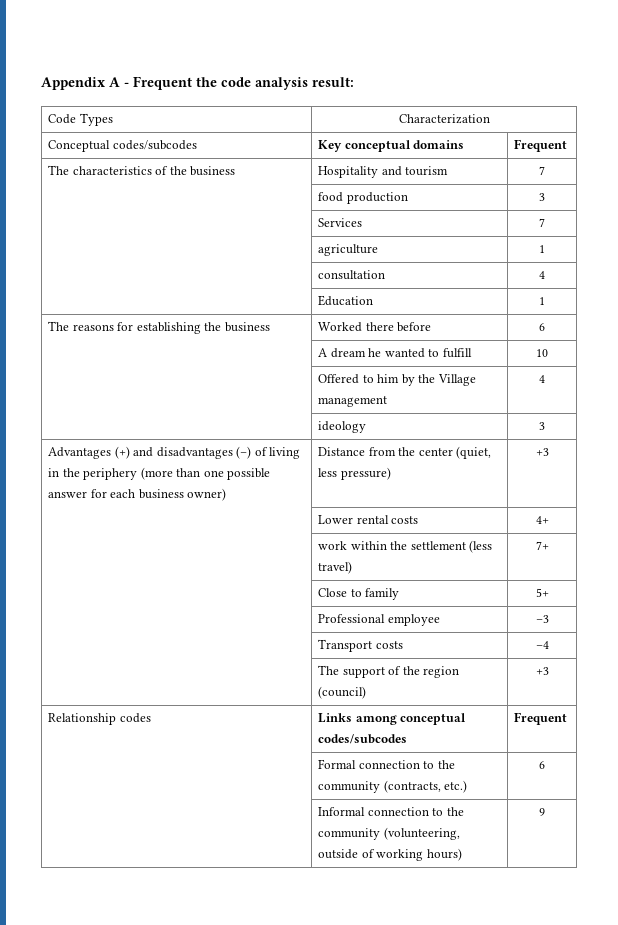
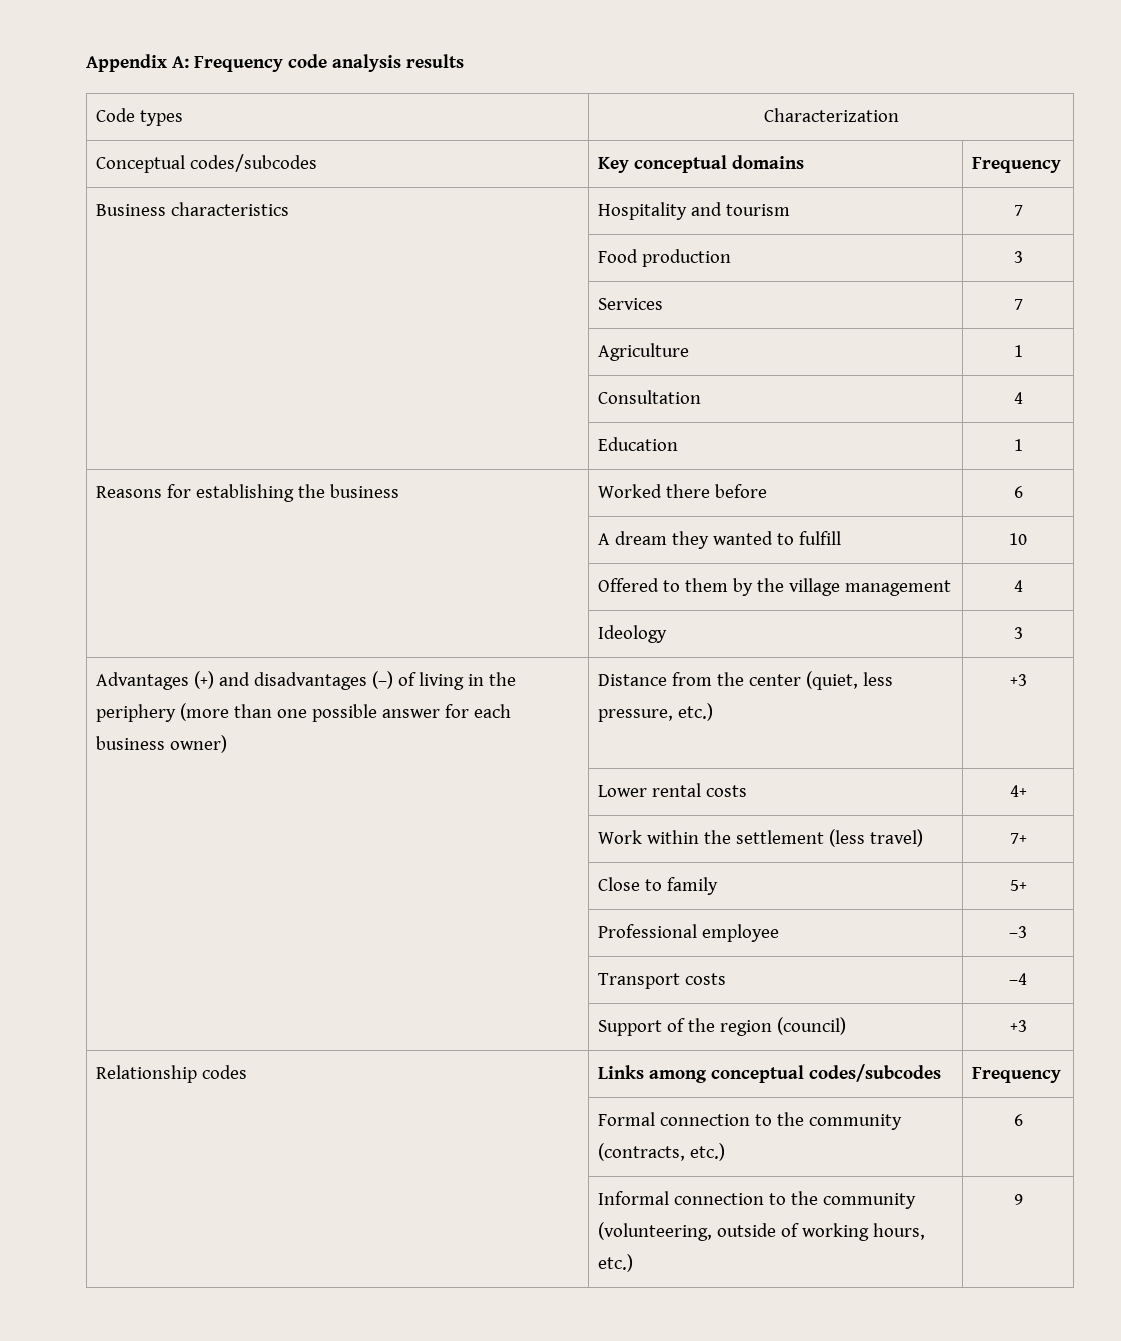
- Appendix A - Frequent the code analysis result:
+ Appendix A: Frequency code analysis results
- Code Types | Characterization
+ Code types | Characterization
- Conceptual codes/subcodes | Key conceptual domains | Frequent
- The characteristics of the business | Hospitality and tourism | 7
+ Conceptual codes/subcodes | Key conceptual domains | Frequency
+ Business characteristics | Hospitality and tourism | 7
- | food production | 3
+ | Food production | 3
- | agriculture | 1
+ | Agriculture | 1
- | consultation | 4
+ | Consultation | 4
- The reasons for establishing the business | Worked there before | 6
+ Reasons for establishing the business | Worked there before | 6
- | A dream he wanted to fulfill | 10
+ | A dream they wanted to fulfill | 10
- | Offered to him by the Village management | 4
+ | Offered to them by the village management | 4
- | ideology | 3
+ | Ideology | 3
- Advantages (+) and disadvantages (–) of living in the periphery (more than one possible answer for each business owner) | Distance from the center (quiet, less pressure) | +3
+ Advantages (+) and disadvantages (–) of living in the periphery (more than one possible answer for each business owner) | Distance from the center (quiet, less pressure, etc.) | +3
- | work within the settlement (less travel) | 7+
+ | Work within the settlement (less travel) | 7+
- | The support of the region (council) | +3
+ | Support of the region (council) | +3
- Relationship codes | Links among conceptual codes/subcodes | Frequent
+ Relationship codes | Links among conceptual codes/subcodes | Frequency
- | Informal connection to the community (volunteering, outside of working hours) | 9
+ | Informal connection to the community (volunteering, outside of working hours, etc.) | 9

